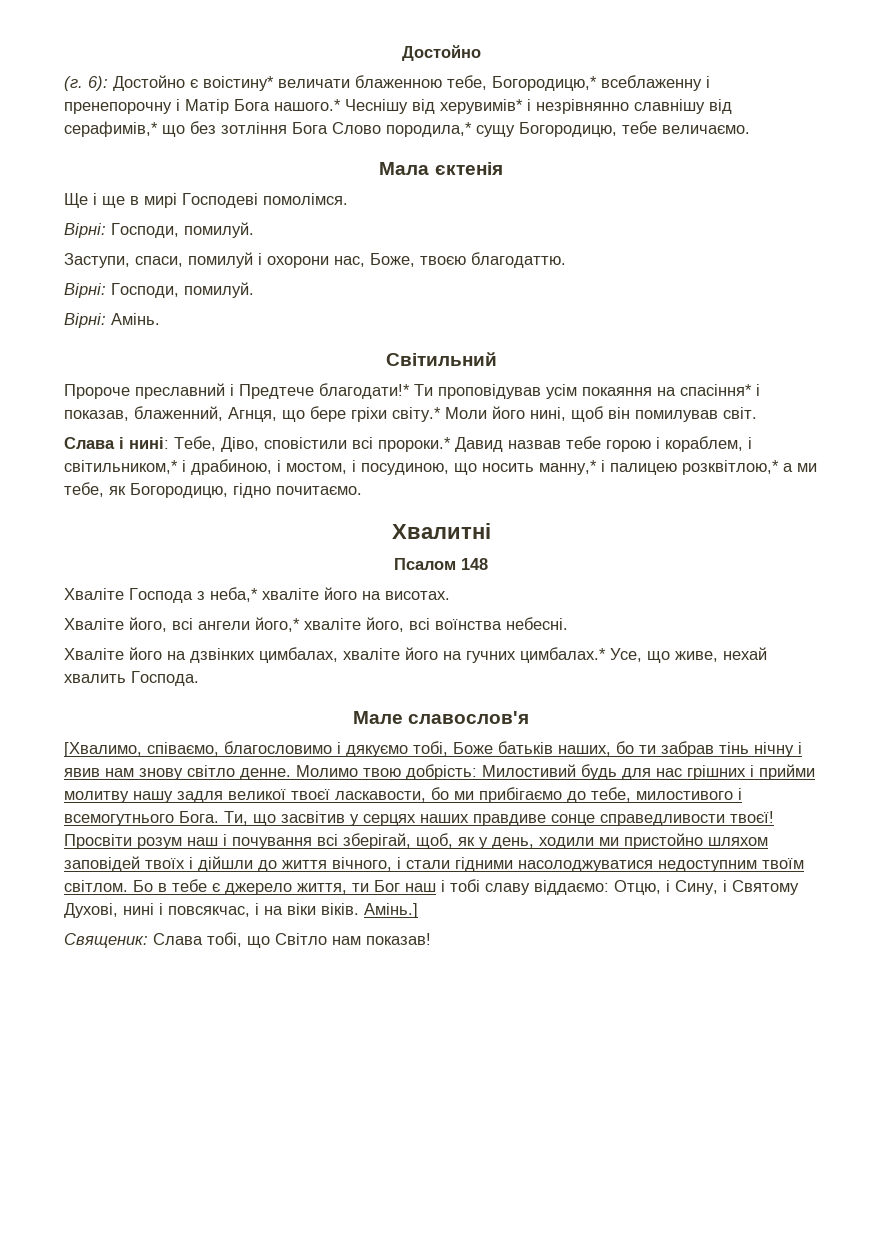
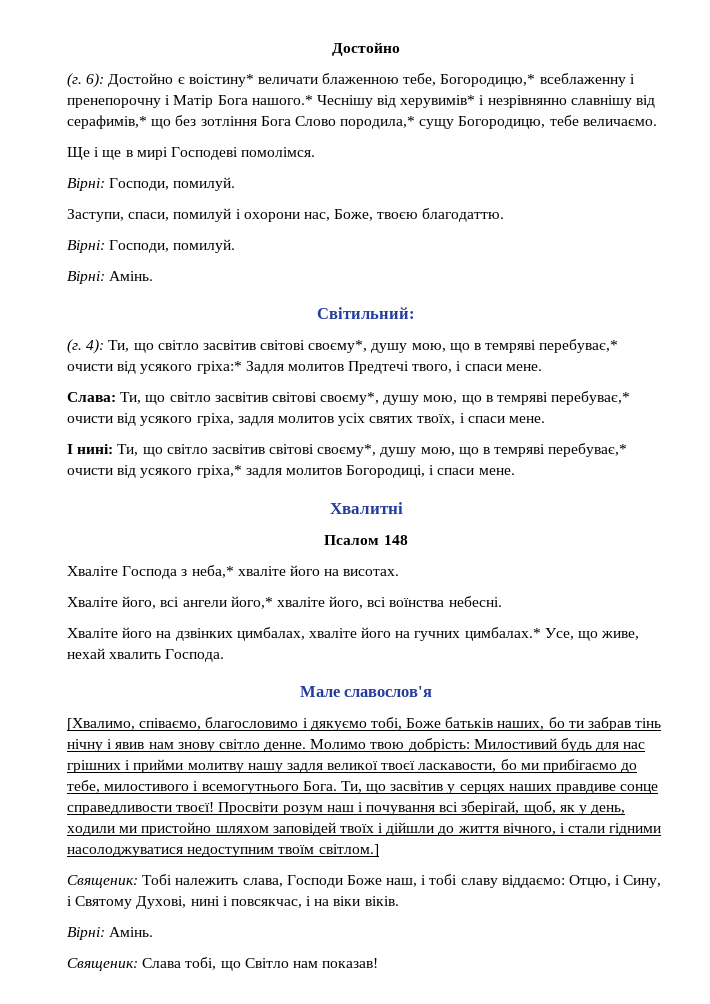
- Мала єктенія
- Світильний
- Пророче преславний і Предтече благодати!* Ти проповідував усім покаяння на спасіння* і показав, блаженний, Агнця, що бере гріхи світу.* Моли його нині, щоб він помилував світ.
- Слава і нині: Тебе, Діво, сповістили всі пророки.* Давид назвав тебе горою і кораблем, і світильником,* і драбиною, і мостом, і посудиною, що носить манну,* і палицею розквітлою,* а ми тебе, як Богородицю, гідно почитаємо.
+ Світильний:
+ (г. 4): Ти, що світло засвітив світові своєму*, душу мою, що в темряві перебуває,* очисти від усякого гріха:* Задля молитов Предтечі твого, і спаси мене.
+ Слава: Ти, що світло засвітив світові своєму*, душу мою, що в темряві перебуває,* очисти від усякого гріха, задля молитов усіх святих твоїх, і спаси мене.
+ І нині: Ти, що світло засвітив світові своєму*, душу мою, що в темряві перебуває,* очисти від усякого гріха,* задля молитов Богородиці, і спаси мене.
- Просвіти розум наш і почування всі зберігай, щоб, як у день, ходили ми пристойно шляхом заповідей твоїх і дійшли до життя вічного, і стали гідними насолоджуватися недоступним твоїм світлом. Бо в тебе є джерело життя, ти Бог наш і тобі славу віддаємо: Отцю, і Сину, і Святому Духові, нині і повсякчас, і на віки віків. Амінь.]
+ Просвіти розум наш і почування всі зберігай, щоб, як у день, ходили ми пристойно шляхом заповідей твоїх і дійшли до життя вічного, і стали гідними насолоджуватися недоступним твоїм світлом.]
+ Священик: Тобі належить слава, Господи Боже наш, і тобі славу віддаємо: Отцю, і Сину, і Святому Духові, нині і повсякчас, і на віки віків.
+ Вірні: Амінь.

